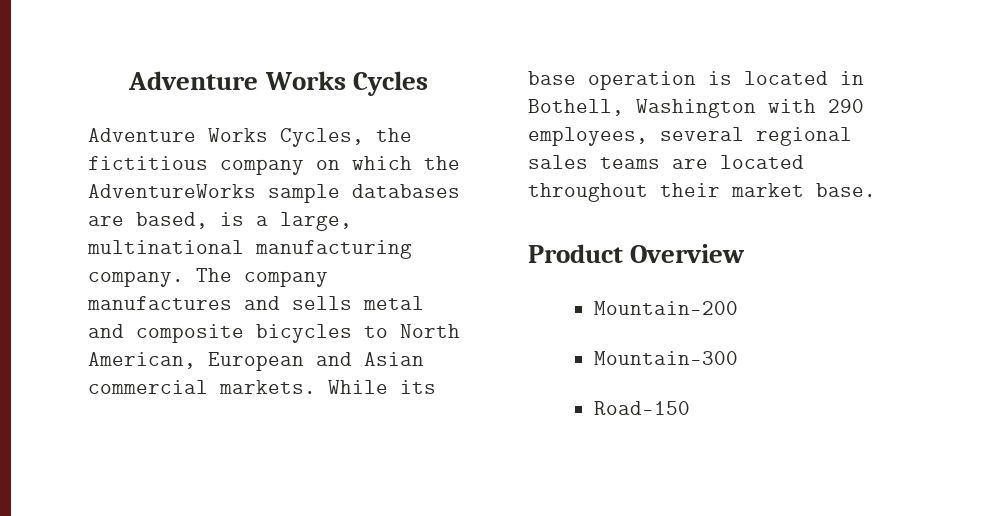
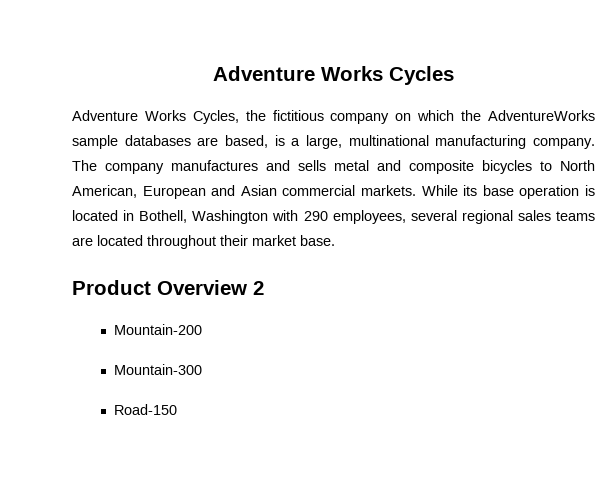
- Product Overview
+ Product Overview 2

